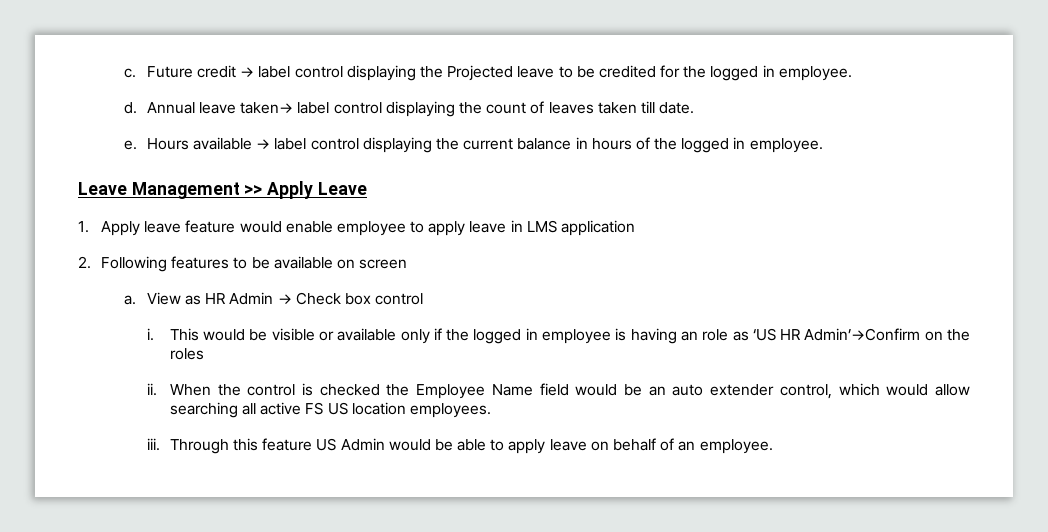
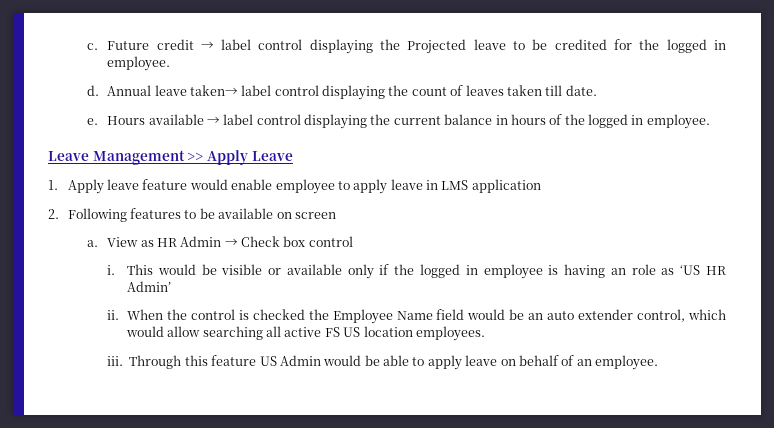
- This would be visible or available only if the logged in employee is having an role as ‘US HR Admin’→Confirm on the roles
+ This would be visible or available only if the logged in employee is having an role as ‘US HR Admin’

